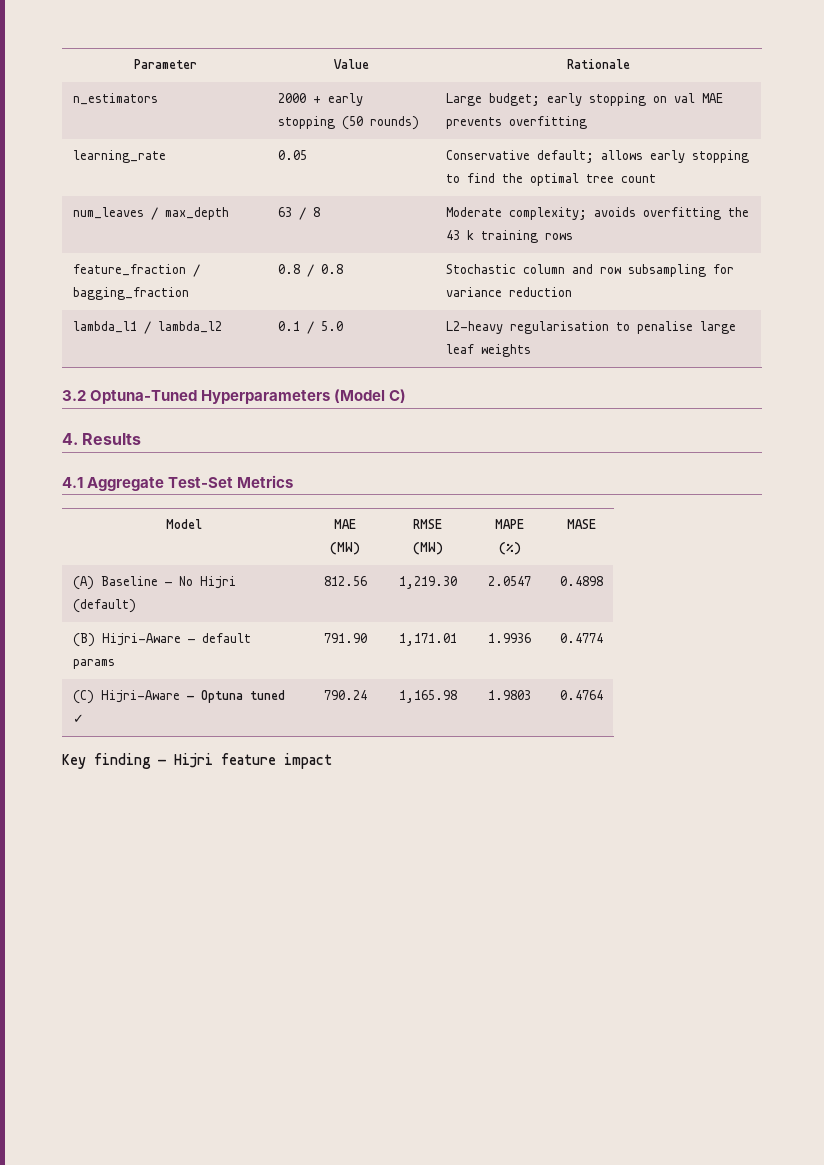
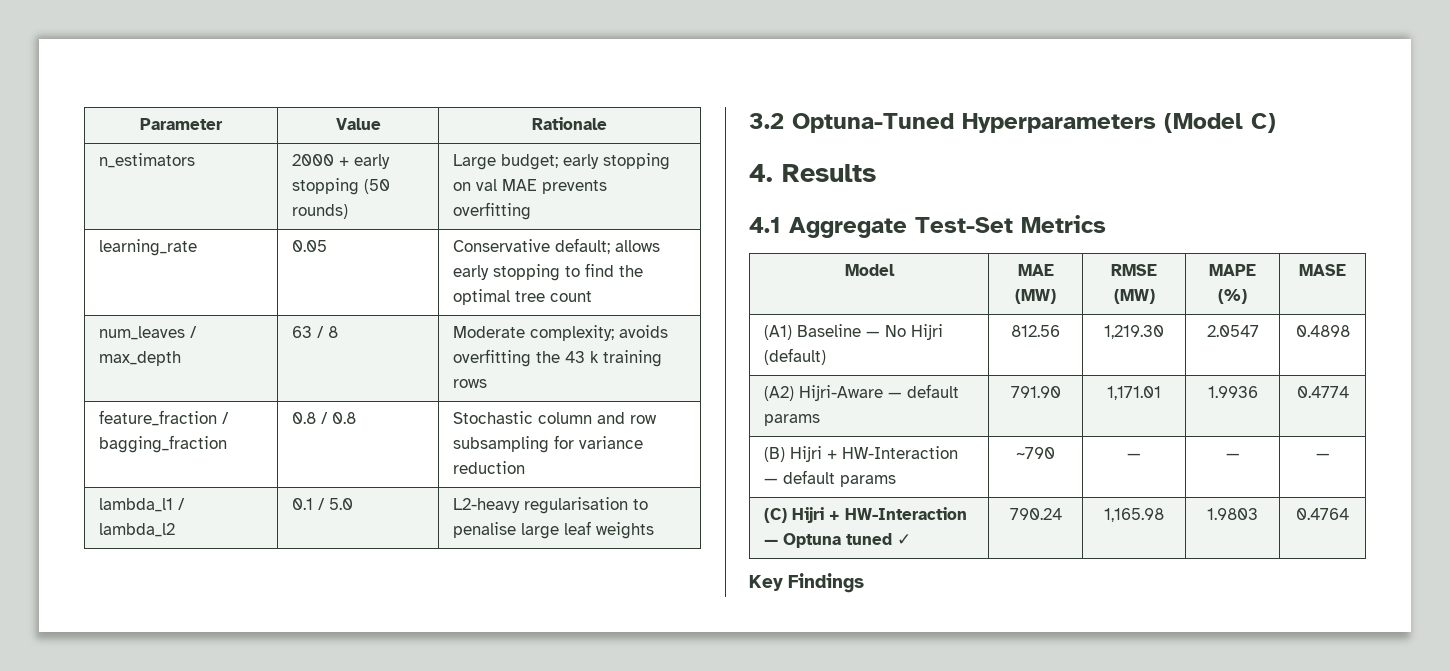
- (A) Baseline — No Hijri (default) | 812.56 | 1,219.30 | 2.0547 | 0.4898
+ (A1) Baseline — No Hijri (default) | 812.56 | 1,219.30 | 2.0547 | 0.4898
- (B) Hijri-Aware — default params | 791.90 | 1,171.01 | 1.9936 | 0.4774
+ (A2) Hijri-Aware — default params | 791.90 | 1,171.01 | 1.9936 | 0.4774
- (C) Hijri-Aware — Optuna tuned ✓ | 790.24 | 1,165.98 | 1.9803 | 0.4764
+ (B) Hijri + HW-Interaction — default params | ~790 | — | — | —
+ (C) Hijri + HW-Interaction — Optuna tuned ✓ | 790.24 | 1,165.98 | 1.9803 | 0.4764
- Key finding — Hijri feature impact
+ Key Findings

